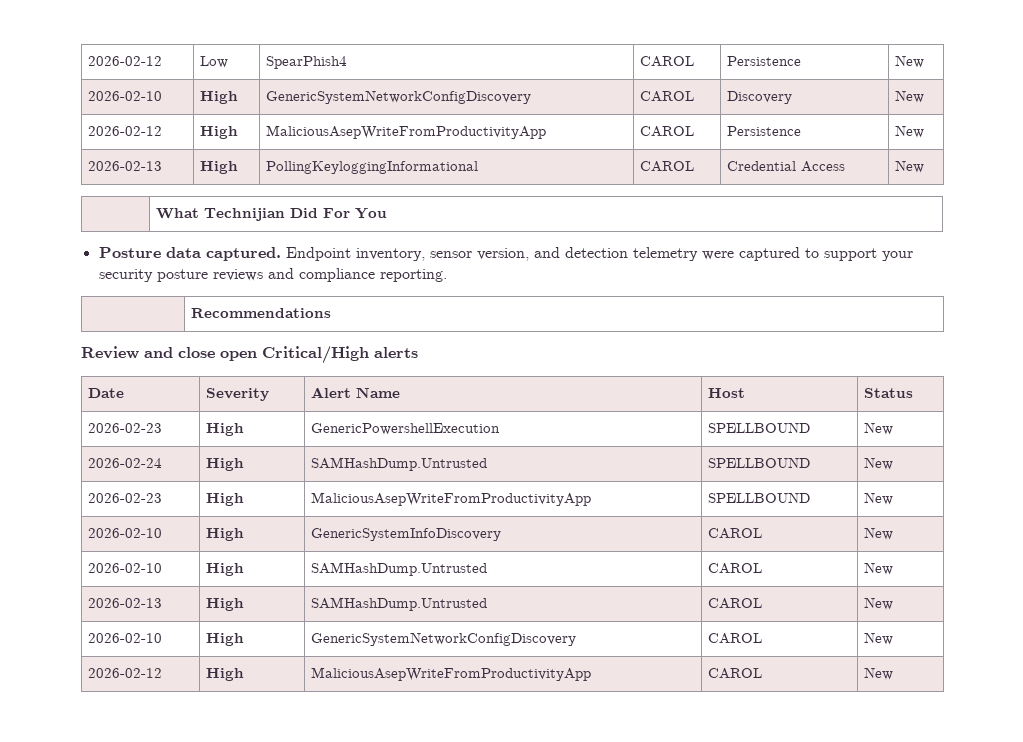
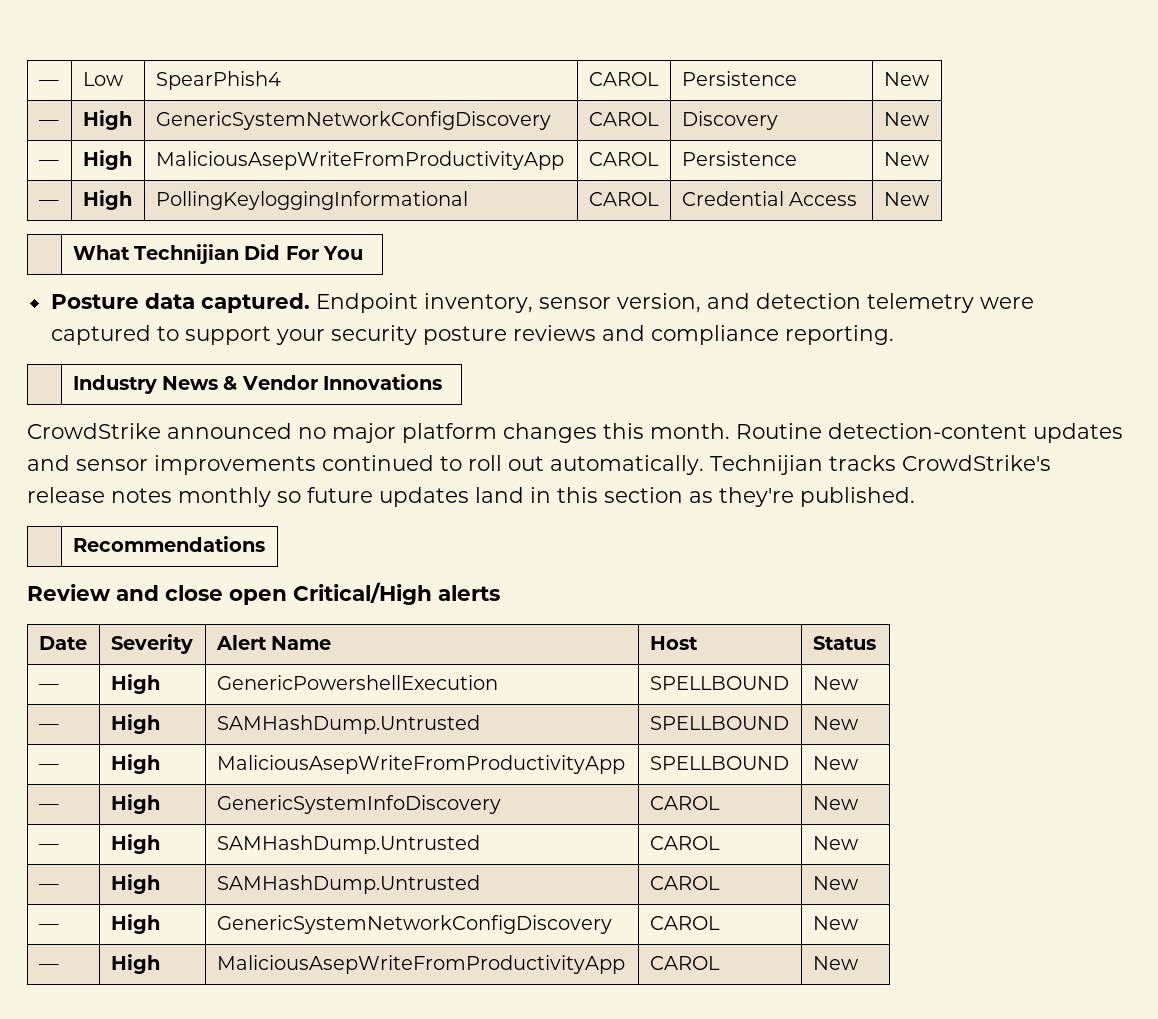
- 2026-02-12 | Low | SpearPhish4 | CAROL | Persistence | New
+ — | Low | SpearPhish4 | CAROL | Persistence | New
- 2026-02-10 | High | GenericSystemNetworkConfigDiscovery | CAROL | Discovery | New
+ — | High | GenericSystemNetworkConfigDiscovery | CAROL | Discovery | New
- 2026-02-12 | High | MaliciousAsepWriteFromProductivityApp | CAROL | Persistence | New
+ — | High | MaliciousAsepWriteFromProductivityApp | CAROL | Persistence | New
- 2026-02-13 | High | PollingKeyloggingInformational | CAROL | Credential Access | New
+ — | High | PollingKeyloggingInformational | CAROL | Credential Access | New
+ | Industry News & Vendor Innovations
+ CrowdStrike announced no major platform changes this month. Routine detection-content updates and sensor improvements continued to roll out automatically. Technijian tracks CrowdStrike's release notes monthly so future updates land in this section as they're published.
- 2026-02-23 | High | GenericPowershellExecution | SPELLBOUND | New
+ — | High | GenericPowershellExecution | SPELLBOUND | New
- 2026-02-24 | High | SAMHashDump.Untrusted | SPELLBOUND | New
+ — | High | SAMHashDump.Untrusted | SPELLBOUND | New
- 2026-02-23 | High | MaliciousAsepWriteFromProductivityApp | SPELLBOUND | New
+ — | High | MaliciousAsepWriteFromProductivityApp | SPELLBOUND | New
- 2026-02-10 | High | GenericSystemInfoDiscovery | CAROL | New
- 2026-02-10 | High | SAMHashDump.Untrusted | CAROL | New
- 2026-02-13 | High | SAMHashDump.Untrusted | CAROL | New
- 2026-02-10 | High | GenericSystemNetworkConfigDiscovery | CAROL | New
+ — | High | GenericSystemInfoDiscovery | CAROL | New
+ — | High | SAMHashDump.Untrusted | CAROL | New
+ — | High | SAMHashDump.Untrusted | CAROL | New
+ — | High | GenericSystemNetworkConfigDiscovery | CAROL | New
- 2026-02-12 | High | MaliciousAsepWriteFromProductivityApp | CAROL | New
+ — | High | MaliciousAsepWriteFromProductivityApp | CAROL | New

